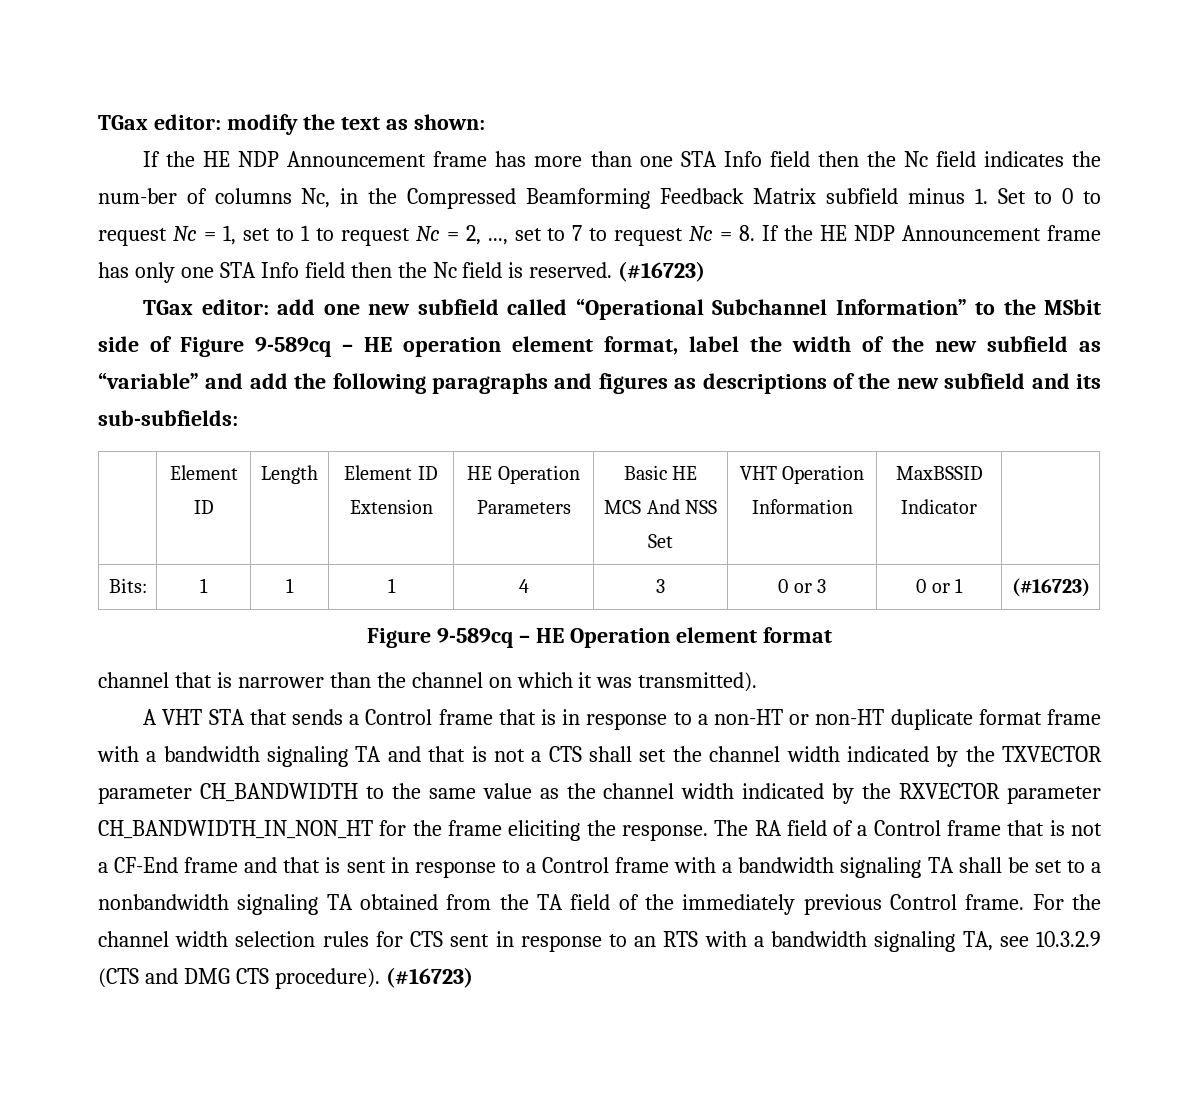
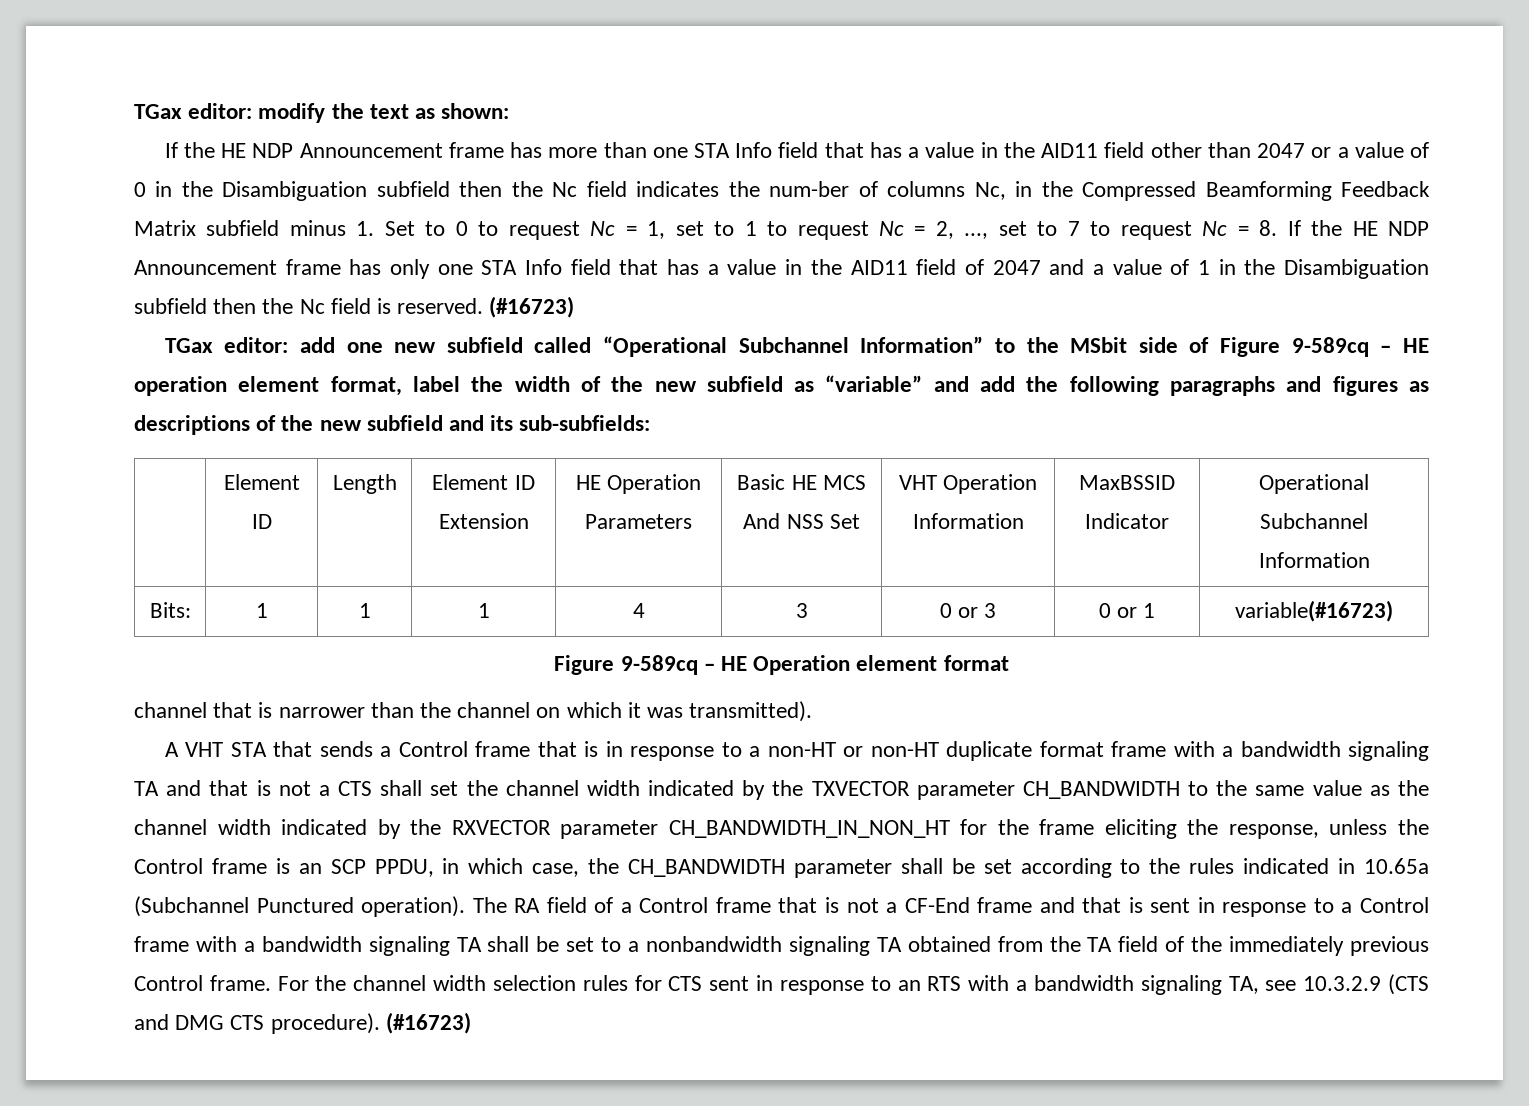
- If the HE NDP Announcement frame has more than one STA Info field then the Nc field indicates the num-ber of columns Nc, in the Compressed Beamforming Feedback Matrix subfield minus 1. Set to 0 to request Nc = 1, set to 1 to request Nc = 2, ..., set to 7 to request Nc = 8. If the HE NDP Announcement frame has only one STA Info field then the Nc field is reserved.
+ If the HE NDP Announcement frame has more than one STA Info field that has a value in the AID11 field other than 2047 or a value of 0 in the Disambiguation subfield then the Nc field indicates the num-ber of columns Nc, in the Compressed Beamforming Feedback Matrix subfield minus 1. Set to 0 to request Nc = 1, set to 1 to request Nc = 2, ..., set to 7 to request Nc = 8. If the HE NDP Announcement frame has only one STA Info field that has a value in the AID11 field of 2047 and a value of 1 in the Disambiguation subfield then the Nc field is reserved.
- | Element ID | Length | Element ID Extension | HE Operation Parameters | Basic HE MCS And NSS Set | VHT Operation Information | MaxBSSID Indicator |
+ | Element ID | Length | Element ID Extension | HE Operation Parameters | Basic HE MCS And NSS Set | VHT Operation Information | MaxBSSID Indicator | Operational Subchannel Information
- Bits: | 1 | 1 | 1 | 4 | 3 | 0 or 3 | 0 or 1 | (#16723)
+ Bits: | 1 | 1 | 1 | 4 | 3 | 0 or 3 | 0 or 1 | variable(#16723)
- A VHT STA that sends a Control frame that is in response to a non-HT or non-HT duplicate format frame with a bandwidth signaling TA and that is not a CTS shall set the channel width indicated by the TXVECTOR parameter CH_BANDWIDTH to the same value as the channel width indicated by the RXVECTOR parameter CH_BANDWIDTH_IN_NON_HT for the frame eliciting the response.
+ A VHT STA that sends a Control frame that is in response to a non-HT or non-HT duplicate format frame with a bandwidth signaling TA and that is not a CTS shall set the channel width indicated by the TXVECTOR parameter CH_BANDWIDTH to the same value as the channel width indicated by the RXVECTOR parameter CH_BANDWIDTH_IN_NON_HT for the frame eliciting the response, unless the Control frame is an SCP PPDU, in which case, the CH_BANDWIDTH parameter shall be set according to the rules indicated in 10.65a (Subchannel Punctured operation).

